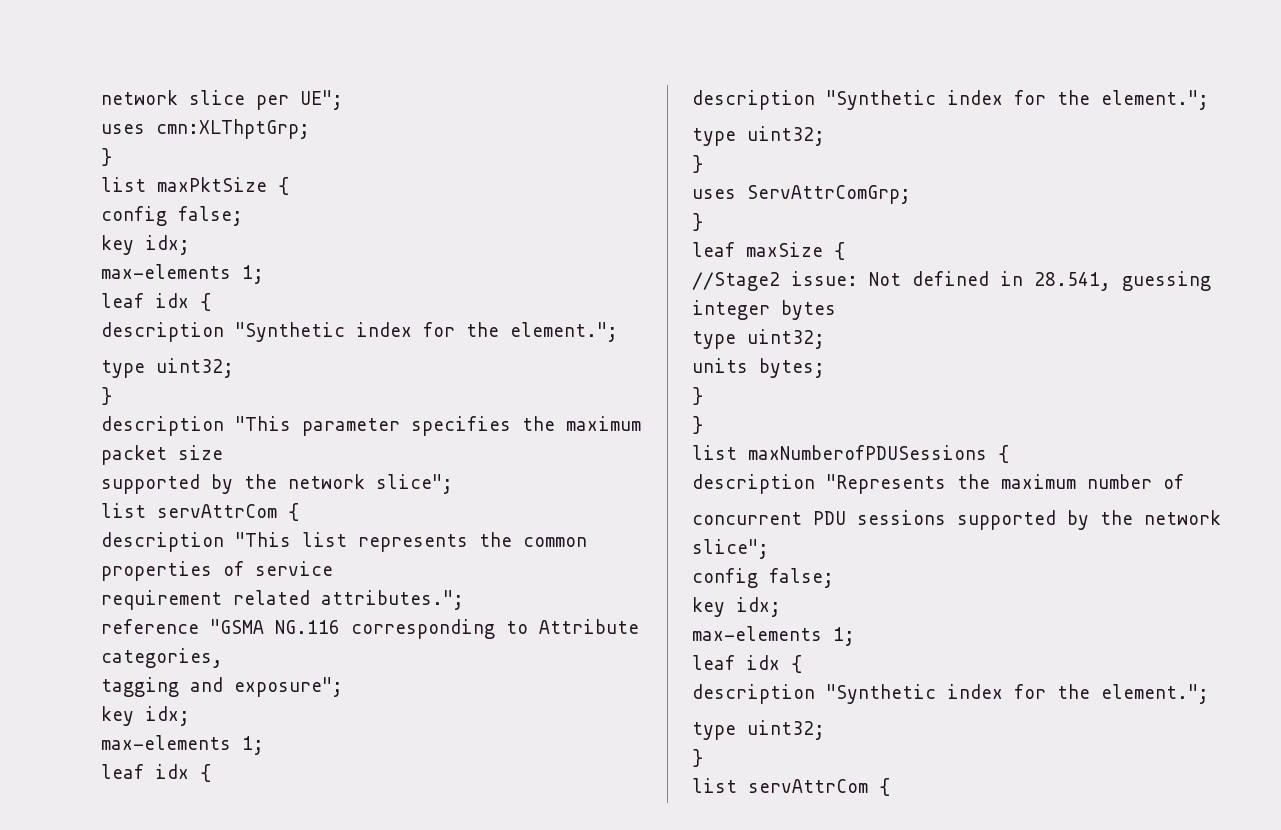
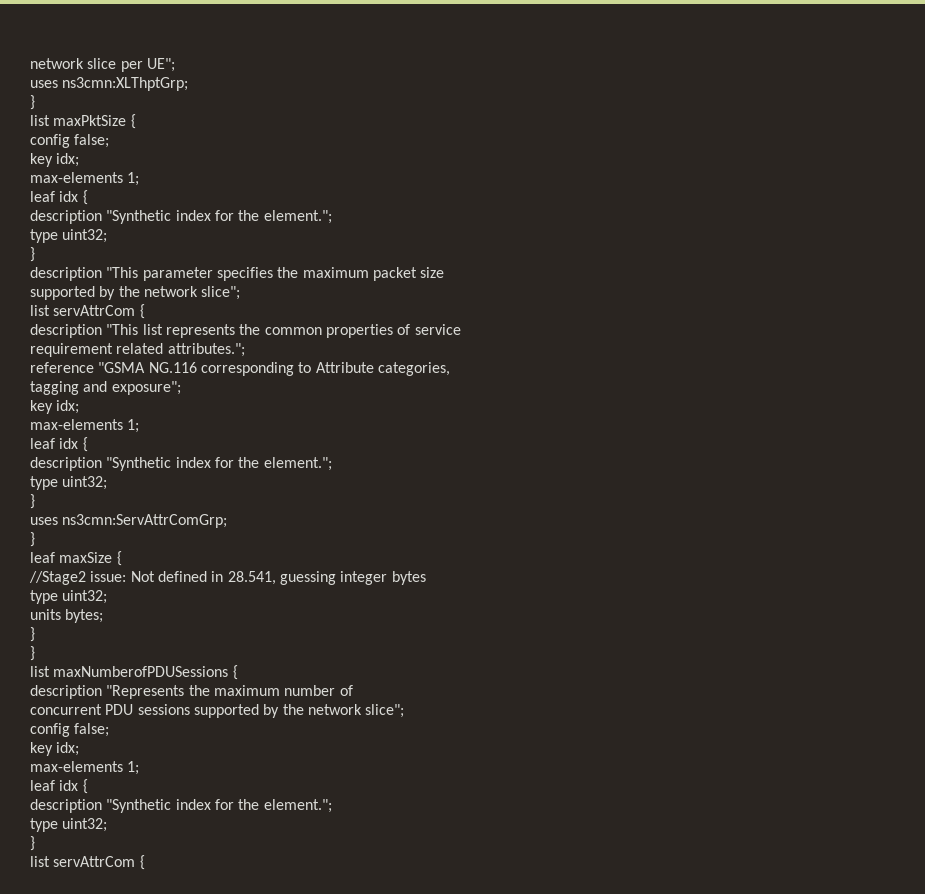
- uses cmn:XLThptGrp;
+ uses ns3cmn:XLThptGrp;
- uses ServAttrComGrp;
+ uses ns3cmn:ServAttrComGrp;

